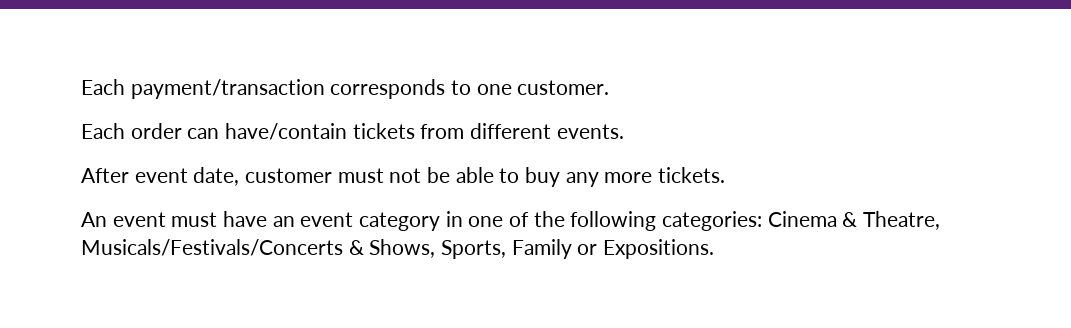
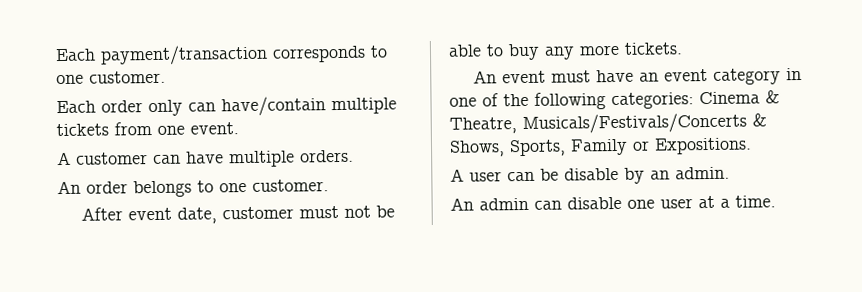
- Each order can have/contain tickets from different events.
+ Each order only can have/contain multiple tickets from one event.
+ A customer can have multiple orders.
+ An order belongs to one customer.
+ A user can be disable by an admin.
+ An admin can disable one user at a time.

